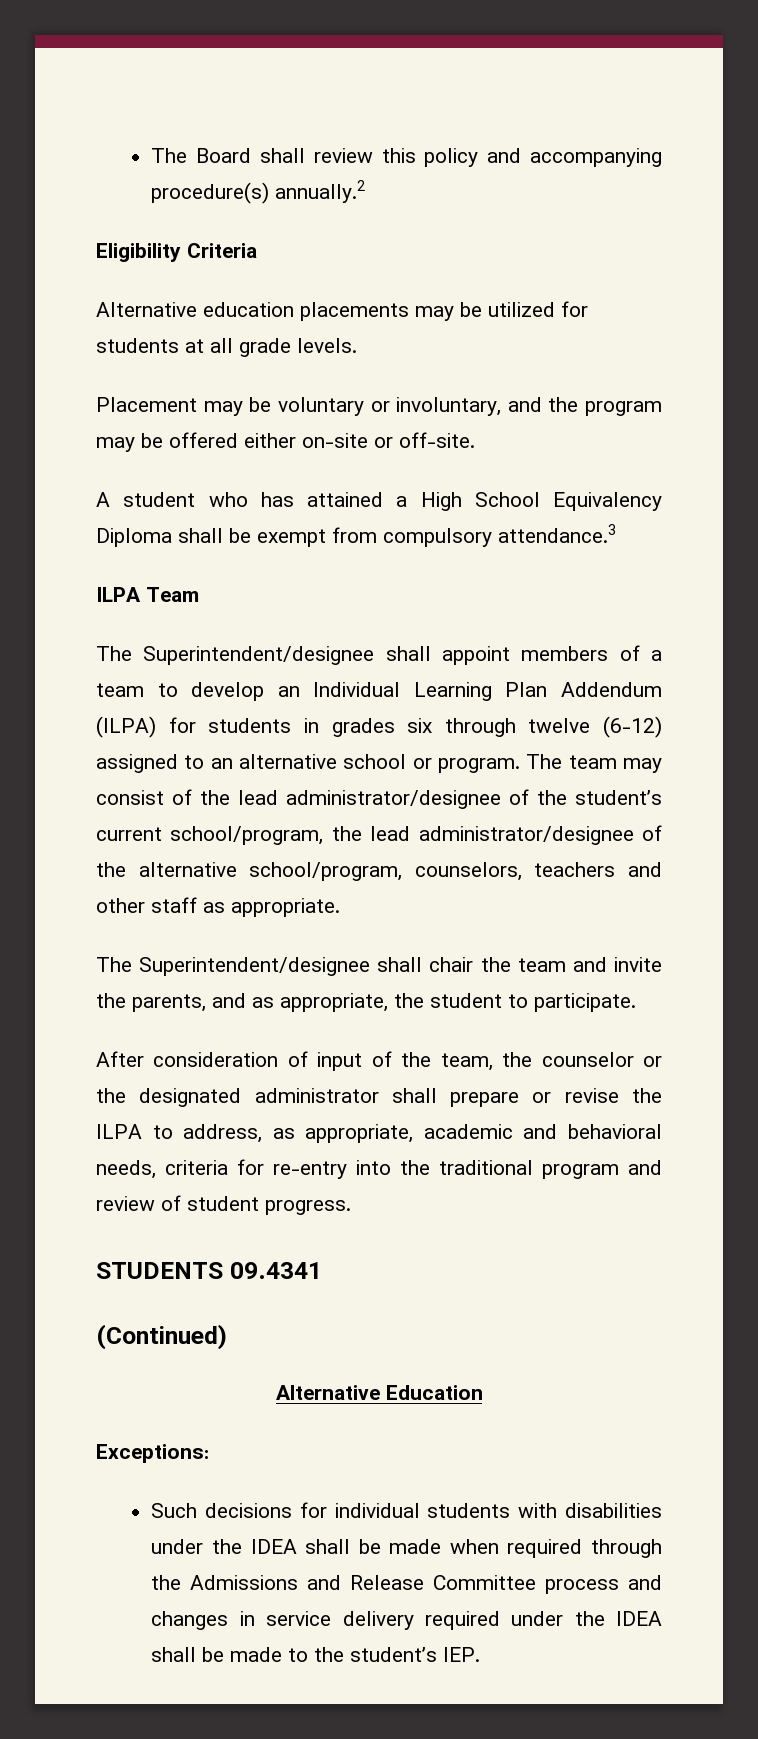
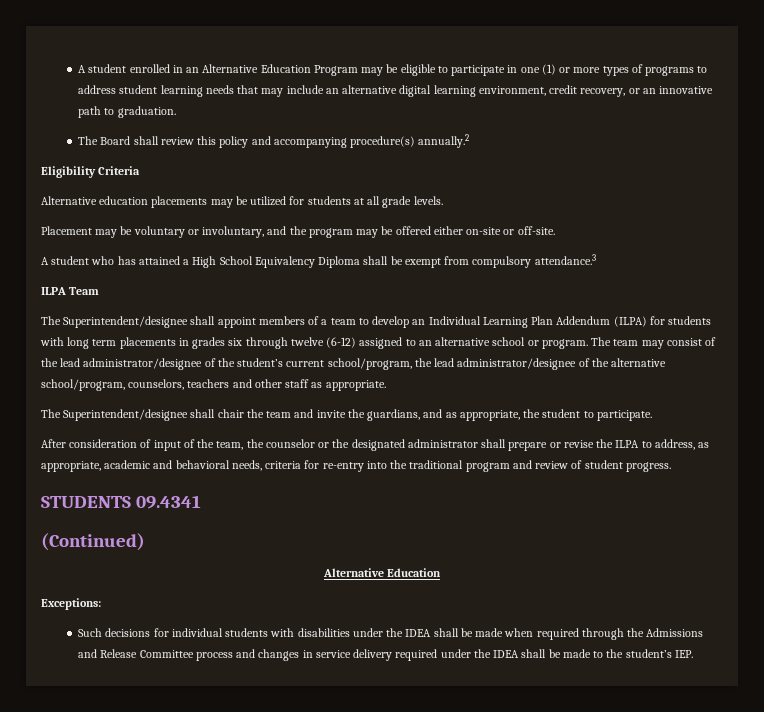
+ A student enrolled in an Alternative Education Program may be eligible to participate in one (1) or more types of programs to address student learning needs that may include an alternative digital learning environment, credit recovery, or an innovative path to graduation.
- The Superintendent/designee shall appoint members of a team to develop an Individual Learning Plan Addendum (ILPA) for students in grades six through twelve (6-12) assigned to an alternative school or program.
+ The Superintendent/designee shall appoint members of a team to develop an Individual Learning Plan Addendum (ILPA) for students with long term placements in grades six through twelve (6-12) assigned to an alternative school or program.
- The Superintendent/designee shall chair the team and invite the parents, and as appropriate, the student to participate.
+ The Superintendent/designee shall chair the team and invite the guardians, and as appropriate, the student to participate.

